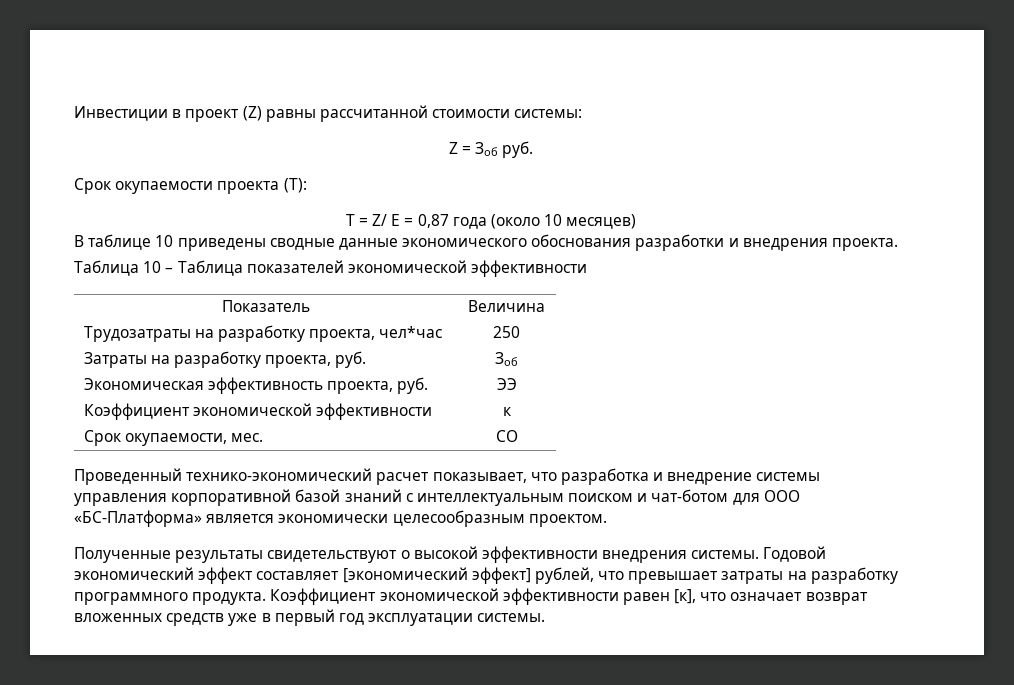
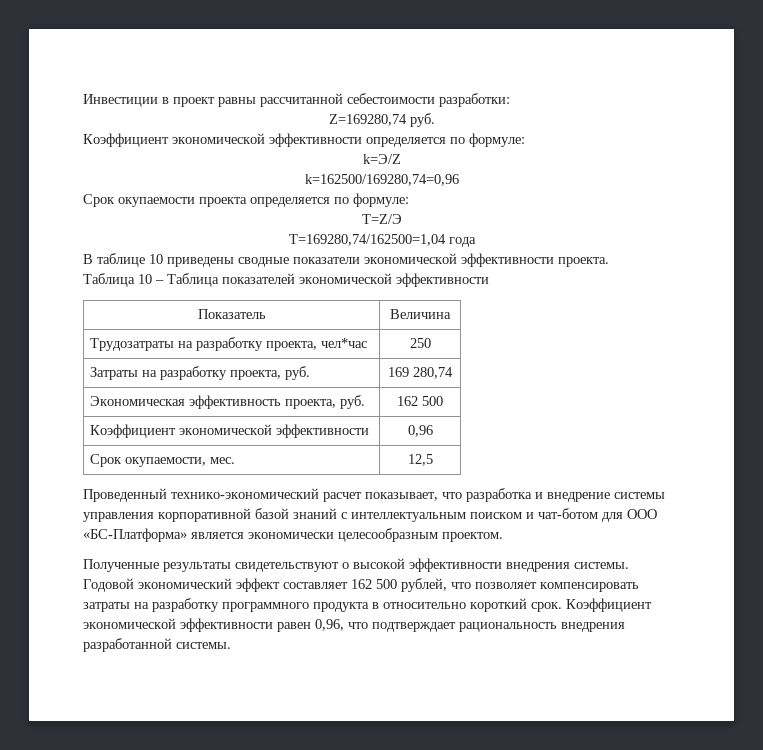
- Инвестиции в проект (Z) равны рассчитанной стоимости системы:
- Z = Зоб руб.
- Срок окупаемости проекта (T):
- Т = Z/ E = 0,87 года (около 10 месяцев)
+ Инвестиции в проект равны рассчитанной себестоимости разработки:
+ Z=169280,74 руб.
+ Коэффициент экономической эффективности определяется по формуле:
+ k=Э/Z
+ k=162500/169280,74=0,96
+ Срок окупаемости проекта определяется по формуле:
+ T=Z/Э
+ T=169280,74/162500=1,04 года
- В таблице 10 приведены сводные данные экономического обоснования разработки и внедрения проекта.
+ В таблице 10 приведены сводные показатели экономической эффективности проекта.
- Затраты на разработку проекта, руб. | Зоб
+ Затраты на разработку проекта, руб. | 169 280,74
- Экономическая эффективность проекта, руб. | ЭЭ
+ Экономическая эффективность проекта, руб. | 162 500
- Коэффициент экономической эффективности | к
+ Коэффициент экономической эффективности | 0,96
- Срок окупаемости, мес. | СО
+ Срок окупаемости, мес. | 12,5
- Годовой экономический эффект составляет [экономический эффект] рублей, что превышает затраты на разработку программного продукта. Коэффициент экономической эффективности равен [к], что означает возврат вложенных средств уже в первый год эксплуатации системы.
+ Годовой экономический эффект составляет 162 500 рублей, что позволяет компенсировать затраты на разработку программного продукта в относительно короткий срок. Коэффициент экономической эффективности равен 0,96, что подтверждает рациональность внедрения разработанной системы.

